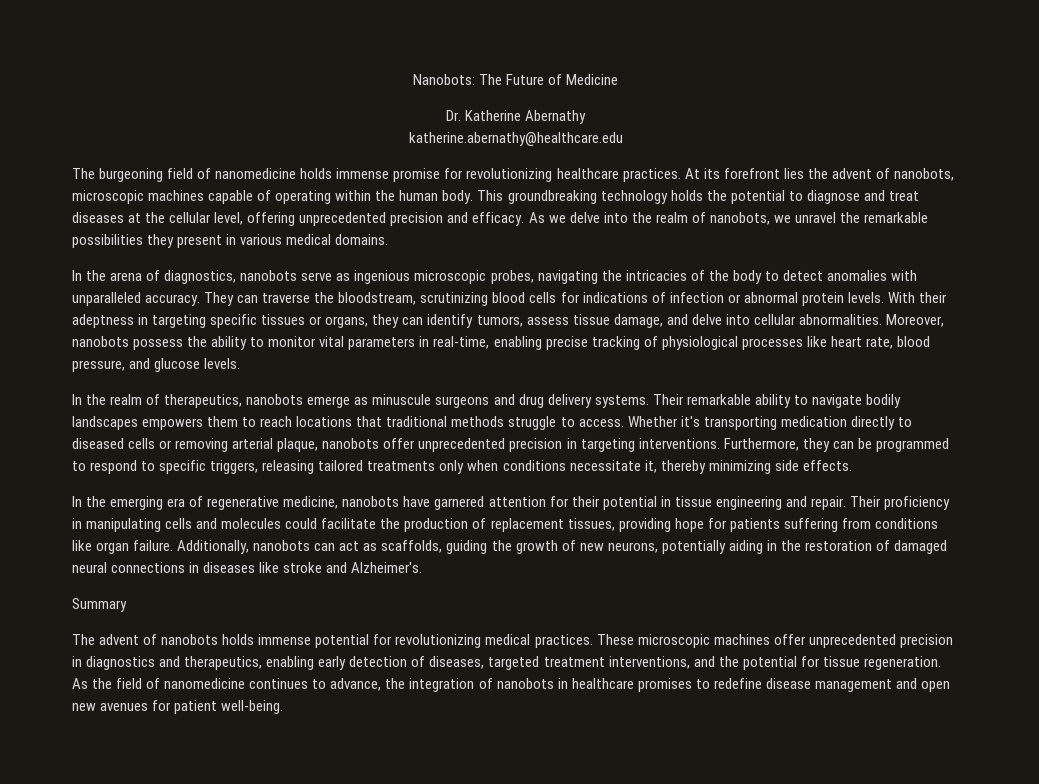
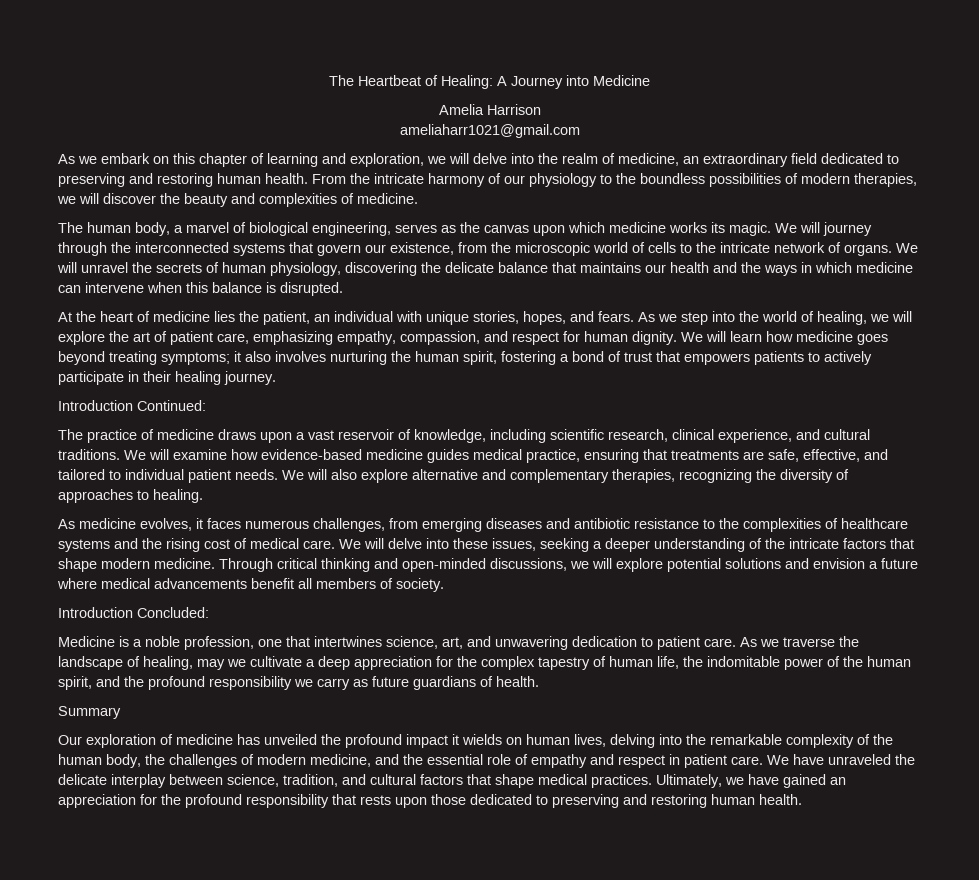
- Nanobots: The Future of Medicine
- Dr. Katherine Abernathy
- katherine.abernathy@healthcare.edu
- The burgeoning field of nanomedicine holds immense promise for revolutionizing healthcare practices. At its forefront lies the advent of nanobots, microscopic machines capable of operating within the human body. This groundbreaking technology holds the potential to diagnose and treat diseases at the cellular level, offering unprecedented precision and efficacy. As we delve into the realm of nanobots, we unravel the remarkable possibilities they present in various medical domains.
- In the arena of diagnostics, nanobots serve as ingenious microscopic probes, navigating the intricacies of the body to detect anomalies with unparalleled accuracy. They can traverse the bloodstream, scrutinizing blood cells for indications of infection or abnormal protein levels. With their adeptness in targeting specific tissues or organs, they can identify tumors, assess tissue damage, and delve into cellular abnormalities. Moreover, nanobots possess the ability to monitor vital parameters in real-time, enabling precise tracking of physiological processes like heart rate, blood pressure, and glucose levels.
- In the realm of therapeutics, nanobots emerge as minuscule surgeons and drug delivery systems. Their remarkable ability to navigate bodily landscapes empowers them to reach locations that traditional methods struggle to access. Whether it's transporting medication directly to diseased cells or removing arterial plaque, nanobots offer unprecedented precision in targeting interventions. Furthermore, they can be programmed to respond to specific triggers, releasing tailored treatments only when conditions necessitate it, thereby minimizing side effects.
- In the emerging era of regenerative medicine, nanobots have garnered attention for their potential in tissue engineering and repair. Their proficiency in manipulating cells and molecules could facilitate the production of replacement tissues, providing hope for patients suffering from conditions like organ failure. Additionally, nanobots can act as scaffolds, guiding the growth of new neurons, potentially aiding in the restoration of damaged neural connections in diseases like stroke and Alzheimer's.
+ The Heartbeat of Healing: A Journey into Medicine
+ Amelia Harrison
+ ameliaharr1021@gmail.com
+ As we embark on this chapter of learning and exploration, we will delve into the realm of medicine, an extraordinary field dedicated to preserving and restoring human health. From the intricate harmony of our physiology to the boundless possibilities of modern therapies, we will discover the beauty and complexities of medicine.
+ The human body, a marvel of biological engineering, serves as the canvas upon which medicine works its magic. We will journey through the interconnected systems that govern our existence, from the microscopic world of cells to the intricate network of organs. We will unravel the secrets of human physiology, discovering the delicate balance that maintains our health and the ways in which medicine can intervene when this balance is disrupted.
+ At the heart of medicine lies the patient, an individual with unique stories, hopes, and fears. As we step into the world of healing, we will explore the art of patient care, emphasizing empathy, compassion, and respect for human dignity. We will learn how medicine goes beyond treating symptoms; it also involves nurturing the human spirit, fostering a bond of trust that empowers patients to actively participate in their healing journey.
+ Introduction Continued:
+ The practice of medicine draws upon a vast reservoir of knowledge, including scientific research, clinical experience, and cultural traditions. We will examine how evidence-based medicine guides medical practice, ensuring that treatments are safe, effective, and tailored to individual patient needs. We will also explore alternative and complementary therapies, recognizing the diversity of approaches to healing.
+ As medicine evolves, it faces numerous challenges, from emerging diseases and antibiotic resistance to the complexities of healthcare systems and the rising cost of medical care. We will delve into these issues, seeking a deeper understanding of the intricate factors that shape modern medicine. Through critical thinking and open-minded discussions, we will explore potential solutions and envision a future where medical advancements benefit all members of society.
+ Introduction Concluded:
+ Medicine is a noble profession, one that intertwines science, art, and unwavering dedication to patient care. As we traverse the landscape of healing, may we cultivate a deep appreciation for the complex tapestry of human life, the indomitable power of the human spirit, and the profound responsibility we carry as future guardians of health.
  Summary
- The advent of nanobots holds immense potential for revolutionizing medical practices. These microscopic machines offer unprecedented precision in diagnostics and therapeutics, enabling early detection of diseases, targeted treatment interventions, and the potential for tissue regeneration. As the field of nanomedicine continues to advance, the integration of nanobots in healthcare promises to redefine disease management and open new avenues for patient well-being.
+ Our exploration of medicine has unveiled the profound impact it wields on human lives, delving into the remarkable complexity of the human body, the challenges of modern medicine, and the essential role of empathy and respect in patient care. We have unraveled the delicate interplay between science, tradition, and cultural factors that shape medical practices. Ultimately, we have gained an appreciation for the profound responsibility that rests upon those dedicated to preserving and restoring human health.

